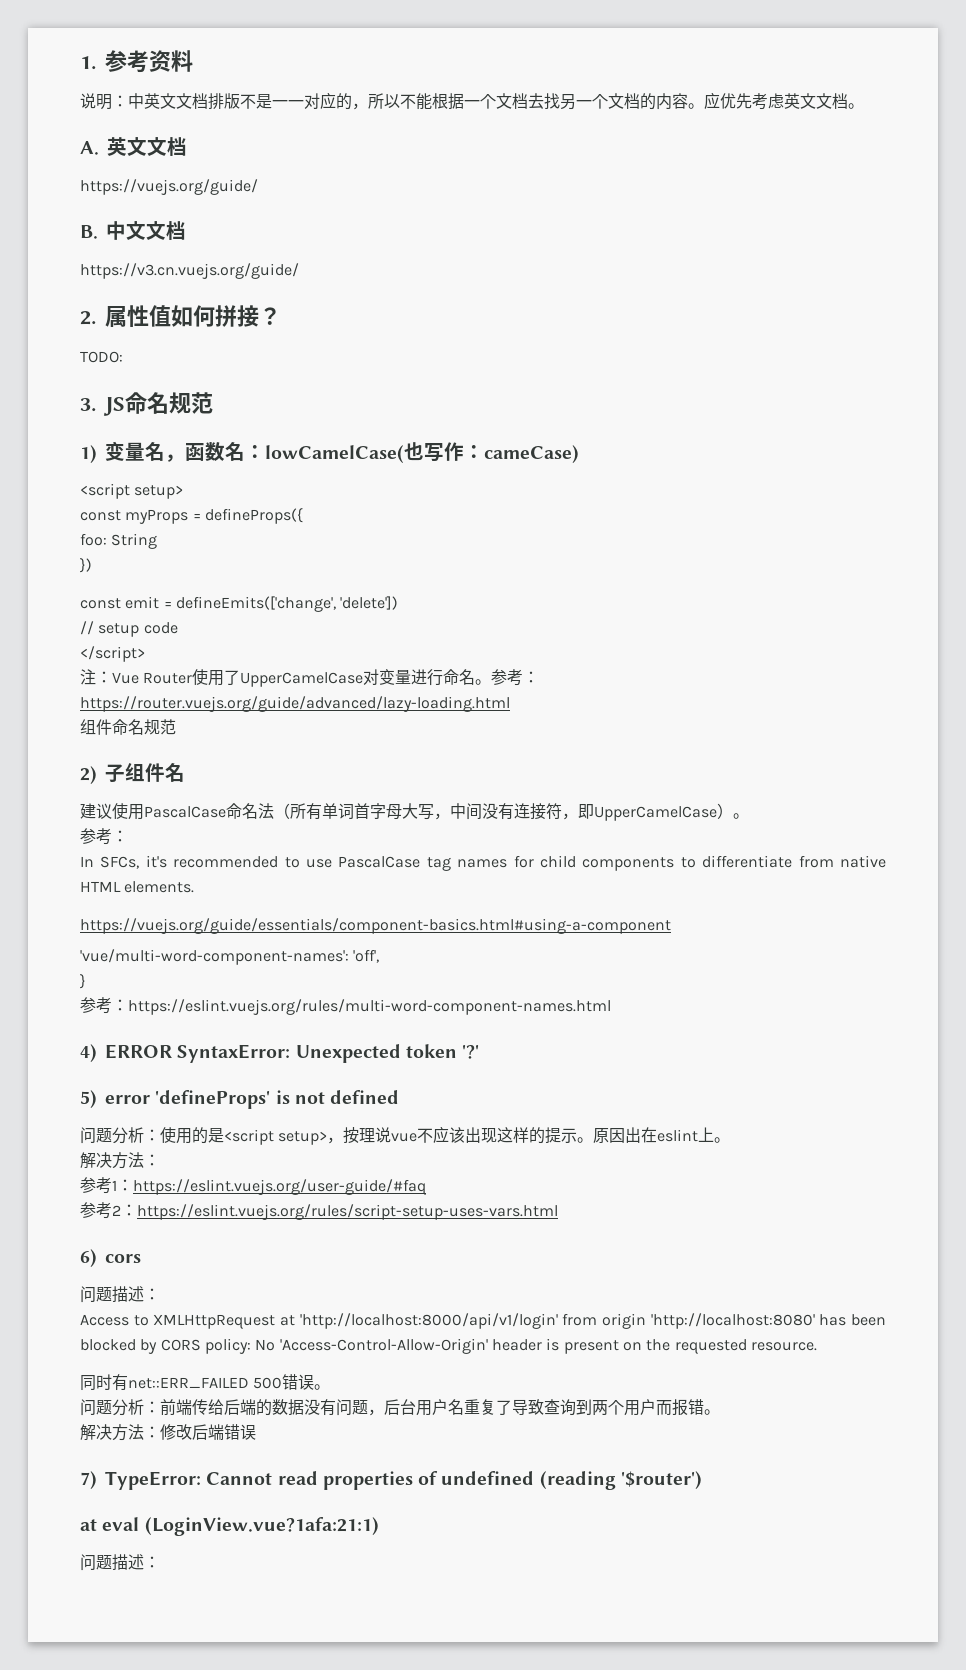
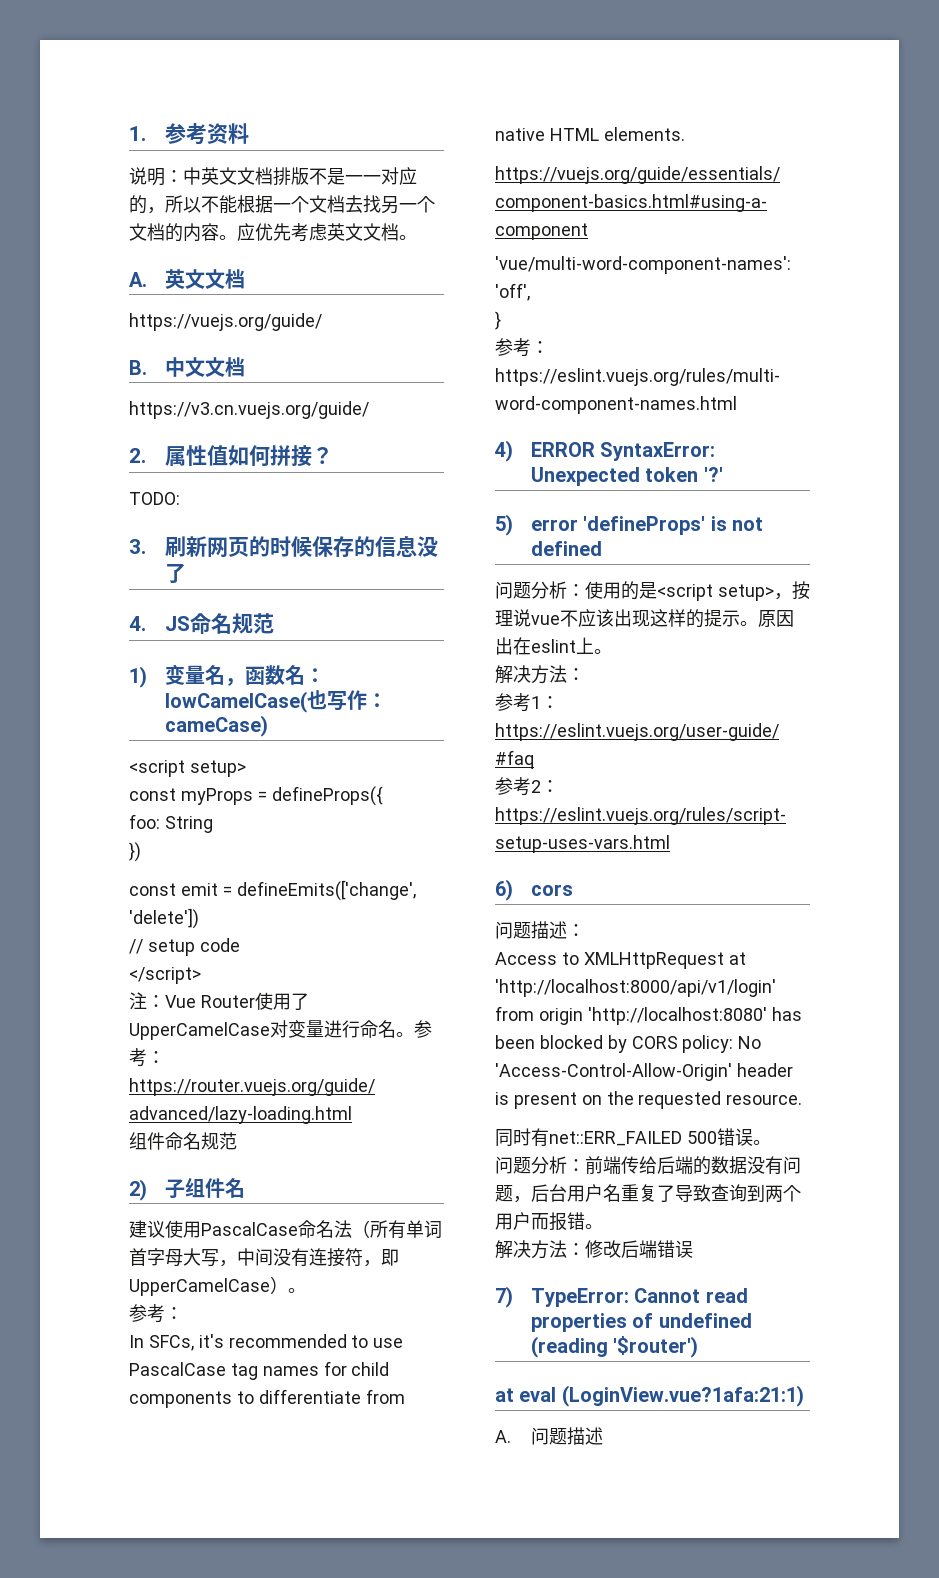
- 3. JS命名规范
+ 3.刷新网页的时候保存的信息没了
+ 4. JS命名规范
  at eval (LoginView.vue?1afa:21:1)
- 问题描述：
+ A.问题描述

